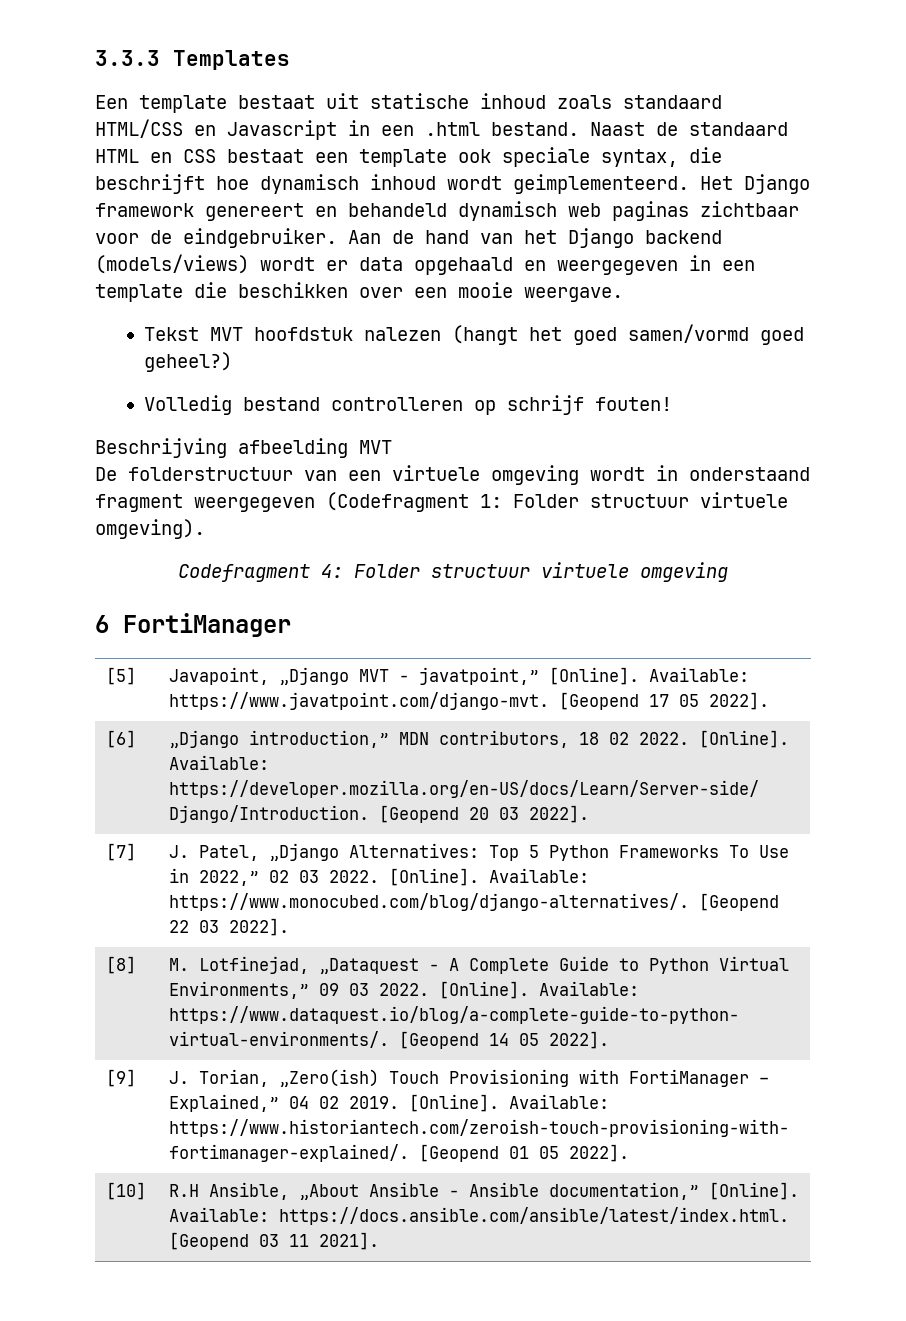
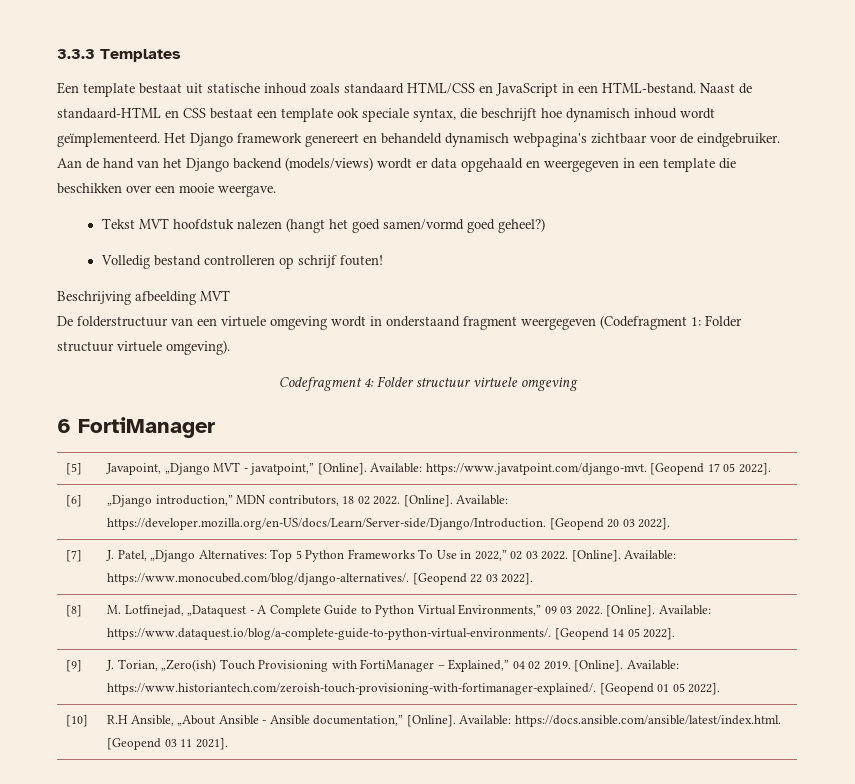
- Een template bestaat uit statische inhoud zoals standaard HTML/CSS en Javascript in een .html bestand. Naast de standaard HTML en CSS bestaat een template ook speciale syntax, die beschrijft hoe dynamisch inhoud wordt geimplementeerd.
+ Een template bestaat uit statische inhoud zoals standaard HTML/CSS en JavaScript in een HTML-bestand. Naast de standaard-HTML en CSS bestaat een template ook speciale syntax, die beschrijft hoe dynamisch inhoud wordt geïmplementeerd.
- Het Django framework genereert en behandeld dynamisch web paginas zichtbaar voor de eindgebruiker.
+ Het Django framework genereert en behandeld dynamisch webpagina's zichtbaar voor de eindgebruiker.

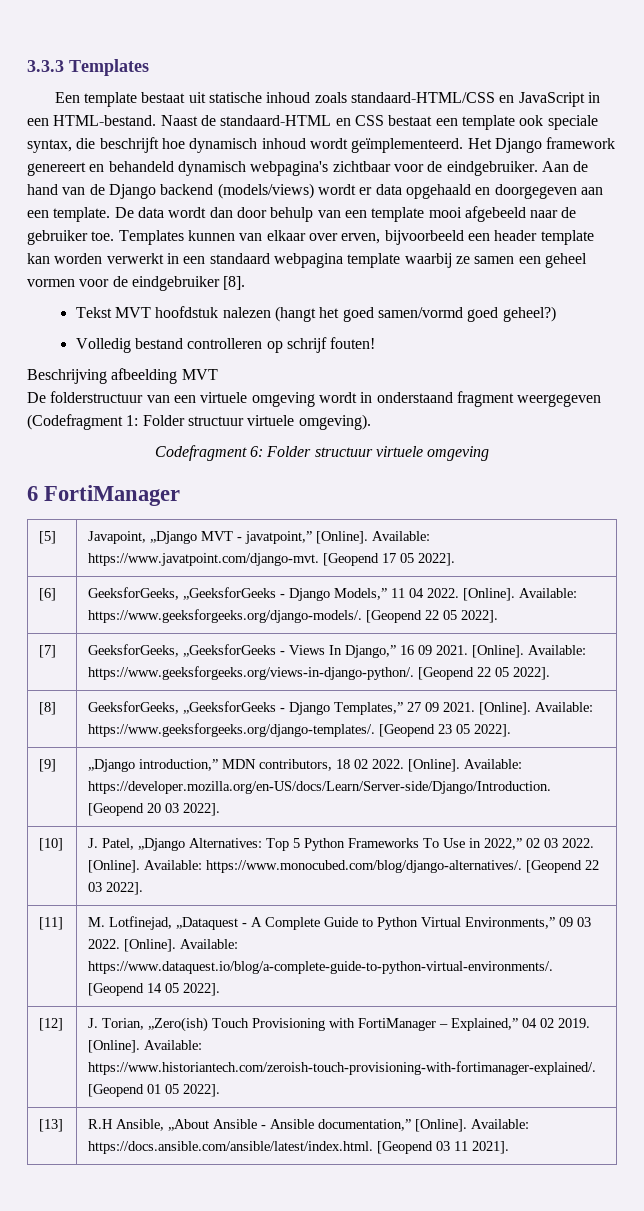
- Een template bestaat uit statische inhoud zoals standaard HTML/CSS en JavaScript in een HTML-bestand.
+ Een template bestaat uit statische inhoud zoals standaard-HTML/CSS en JavaScript in een HTML-bestand.
- Aan de hand van het Django backend (models/views) wordt er data opgehaald en weergegeven in een template die beschikken over een mooie weergave.
+ Aan de hand van de Django backend (models/views) wordt er data opgehaald en doorgegeven aan een template. De data wordt dan door behulp van een template mooi afgebeeld naar de gebruiker toe. Templates kunnen van elkaar over erven, bijvoorbeeld een header template kan worden verwerkt in een standaard webpagina template waarbij ze samen een geheel vormen voor de eindgebruiker [8].
- Codefragment 4: Folder structuur virtuele omgeving
+ Codefragment 6: Folder structuur virtuele omgeving
- [6] | „Django introduction,” MDN contributors, 18 02 2022. [Online]. Available: https://developer.mozilla.org/en-US/docs/Learn/Server-side/Django/Introduction. [Geopend 20 03 2022].
+ [6] | GeeksforGeeks, „GeeksforGeeks - Django Models,” 11 04 2022. [Online]. Available: https://www.geeksforgeeks.org/django-models/. [Geopend 22 05 2022].
+ [7] | GeeksforGeeks, „GeeksforGeeks - Views In Django,” 16 09 2021. [Online]. Available: https://www.geeksforgeeks.org/views-in-django-python/. [Geopend 22 05 2022].
+ [8] | GeeksforGeeks, „GeeksforGeeks - Django Templates,” 27 09 2021. [Online]. Available: https://www.geeksforgeeks.org/django-templates/. [Geopend 23 05 2022].
+ [9] | „Django introduction,” MDN contributors, 18 02 2022. [Online]. Available: https://developer.mozilla.org/en-US/docs/Learn/Server-side/Django/Introduction. [Geopend 20 03 2022].
- [7] | J. Patel, „Django Alternatives: Top 5 Python Frameworks To Use in 2022,” 02 03 2022. [Online]. Available: https://www.monocubed.com/blog/django-alternatives/. [Geopend 22 03 2022].
+ [10] | J. Patel, „Django Alternatives: Top 5 Python Frameworks To Use in 2022,” 02 03 2022. [Online]. Available: https://www.monocubed.com/blog/django-alternatives/. [Geopend 22 03 2022].
- [8] | M. Lotfinejad, „Dataquest - A Complete Guide to Python Virtual Environments,” 09 03 2022. [Online]. Available: https://www.dataquest.io/blog/a-complete-guide-to-python-virtual-environments/. [Geopend 14 05 2022].
+ [11] | M. Lotfinejad, „Dataquest - A Complete Guide to Python Virtual Environments,” 09 03 2022. [Online]. Available: https://www.dataquest.io/blog/a-complete-guide-to-python-virtual-environments/. [Geopend 14 05 2022].
- [9] | J. Torian, „Zero(ish) Touch Provisioning with FortiManager – Explained,” 04 02 2019. [Online]. Available: https://www.historiantech.com/zeroish-touch-provisioning-with-fortimanager-explained/. [Geopend 01 05 2022].
+ [12] | J. Torian, „Zero(ish) Touch Provisioning with FortiManager – Explained,” 04 02 2019. [Online]. Available: https://www.historiantech.com/zeroish-touch-provisioning-with-fortimanager-explained/. [Geopend 01 05 2022].
- [10] | R.H Ansible, „About Ansible - Ansible documentation,” [Online]. Available: https://docs.ansible.com/ansible/latest/index.html. [Geopend 03 11 2021].
+ [13] | R.H Ansible, „About Ansible - Ansible documentation,” [Online]. Available: https://docs.ansible.com/ansible/latest/index.html. [Geopend 03 11 2021].

